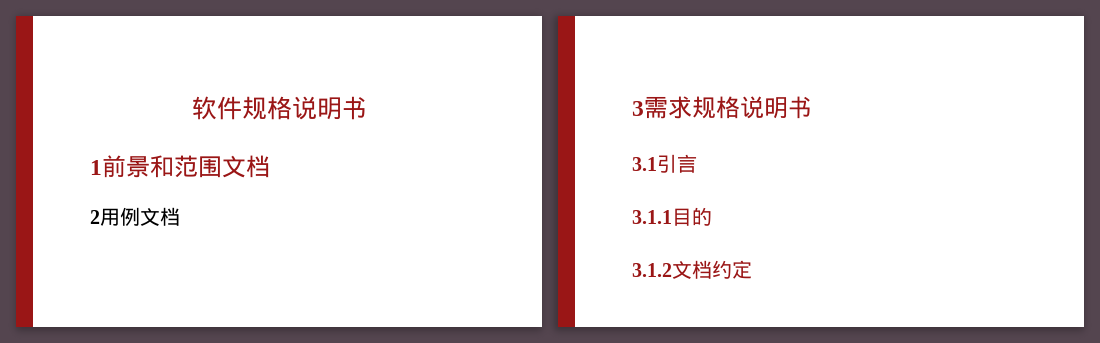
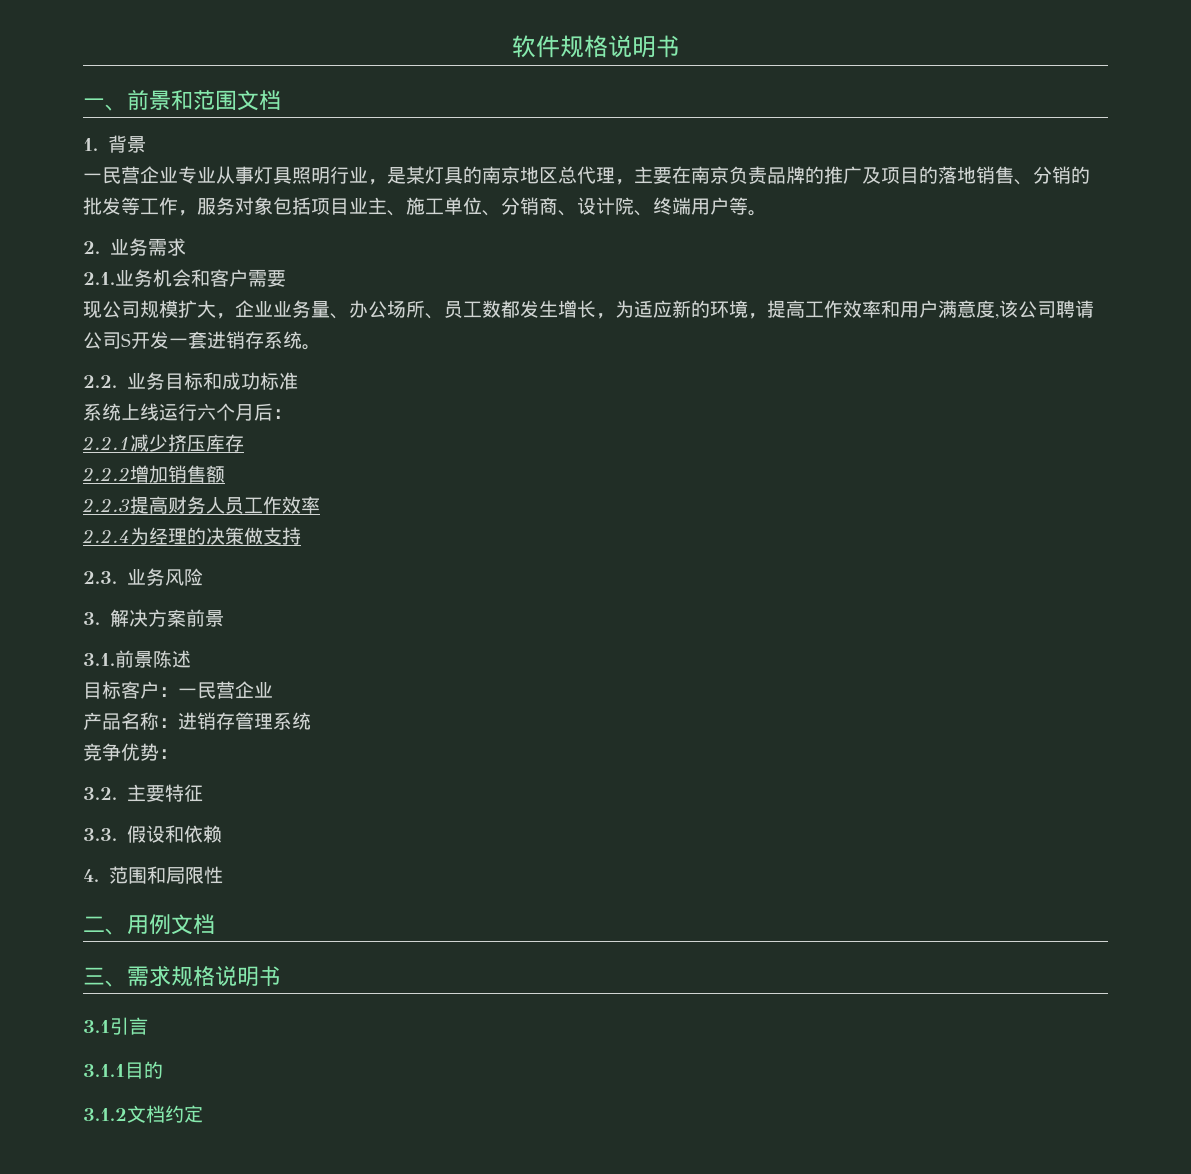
- 1前景和范围文档
+ 一、前景和范围文档
- 2用例文档
+ 1.背景
+ 一民营企业专业从事灯具照明行业，是某灯具的南京地区总代理，主要在南京负责品牌的推广及项目的落地销售、分销的批发等工作，服务对象包括项目业主、施工单位、分销商、设计院、终端用户等。
+ 2.业务需求
+ 2.1.业务机会和客户需要
+ 现公司规模扩大，企业业务量、办公场所、员工数都发生增长，为适应新的环境，提高工作效率和用户满意度,该公司聘请公司S开发一套进销存系统。
+ 2.2.业务目标和成功标准
+ 系统上线运行六个月后：
+ 2.2.1减少挤压库存
+ 2.2.2增加销售额
+ 2.2.3提高财务人员工作效率
+ 2.2.4为经理的决策做支持
+ 2.3.业务风险
+ 3.解决方案前景
+ 3.1.前景陈述
+ 目标客户：一民营企业
+ 产品名称：进销存管理系统
+ 竞争优势：
+ 3.2.主要特征
+ 3.3.假设和依赖
+ 4.范围和局限性
+ 二、用例文档
- 3需求规格说明书
+ 三、需求规格说明书

